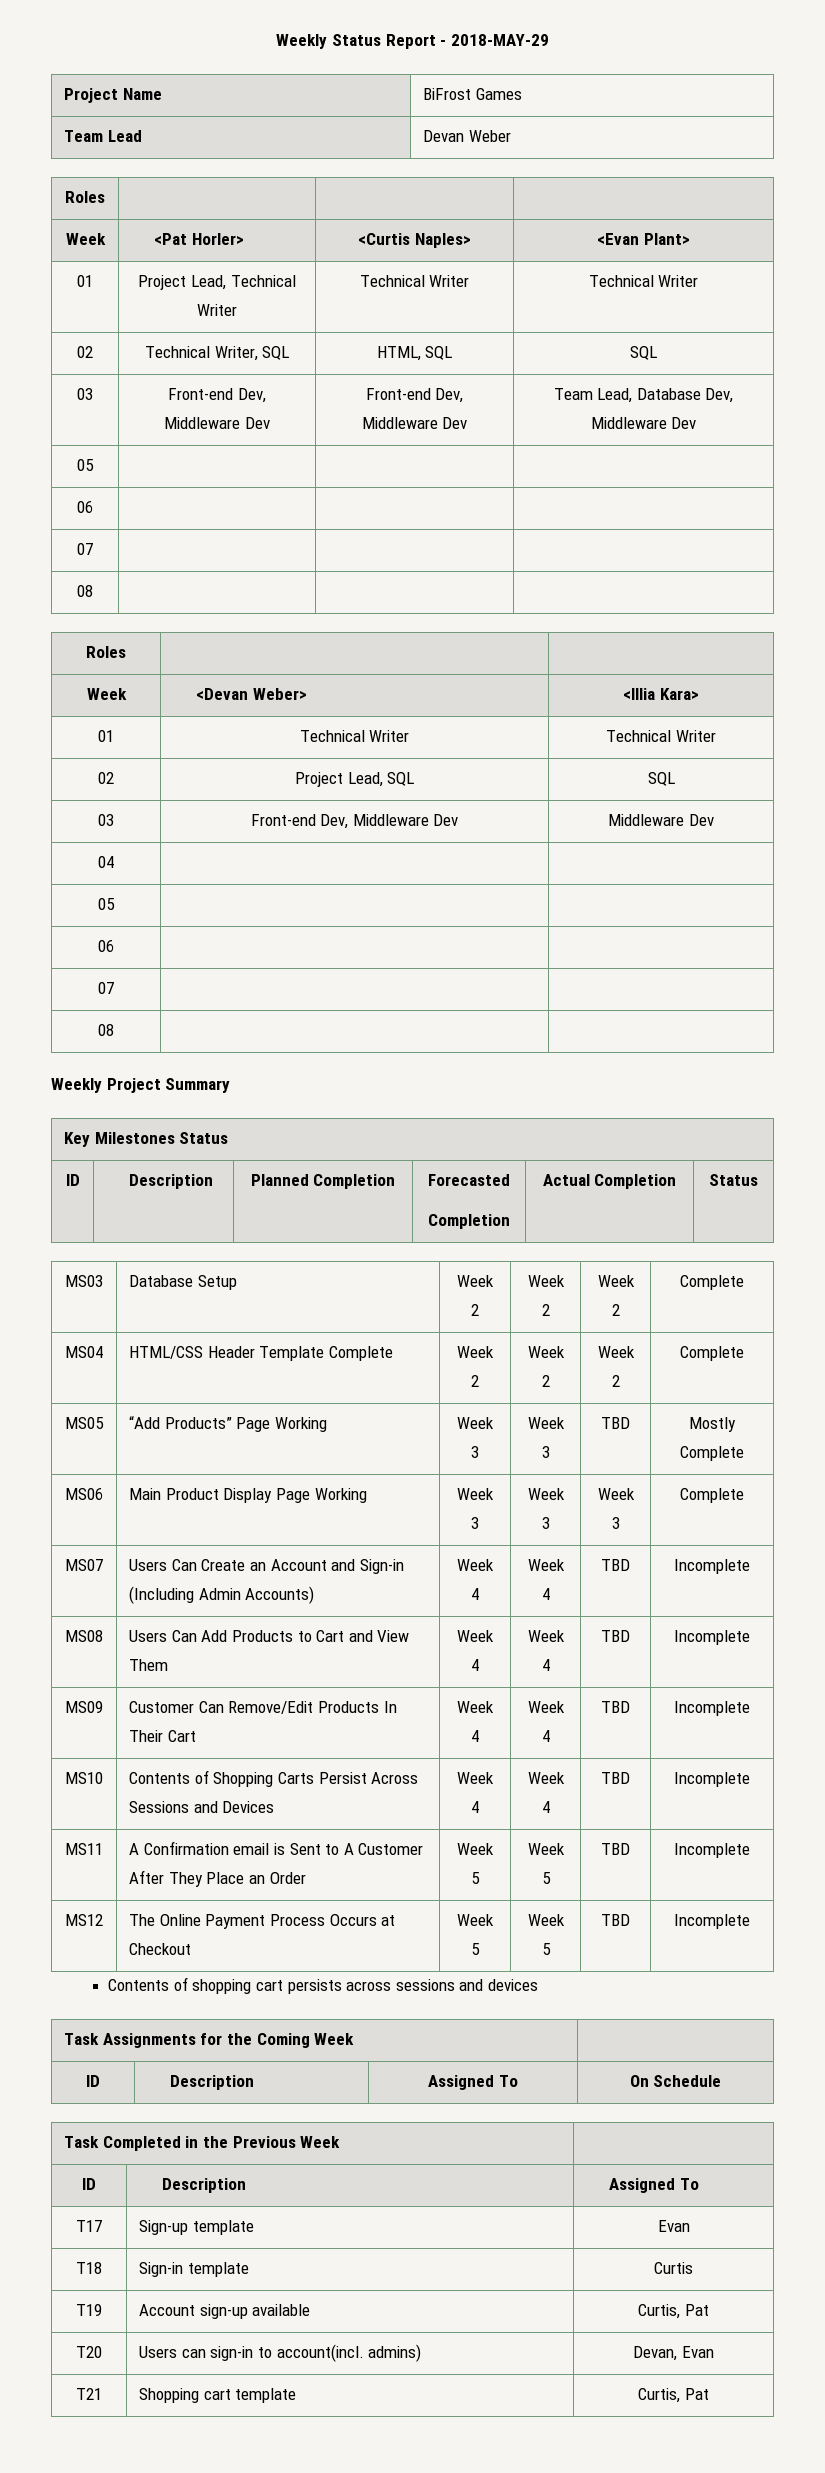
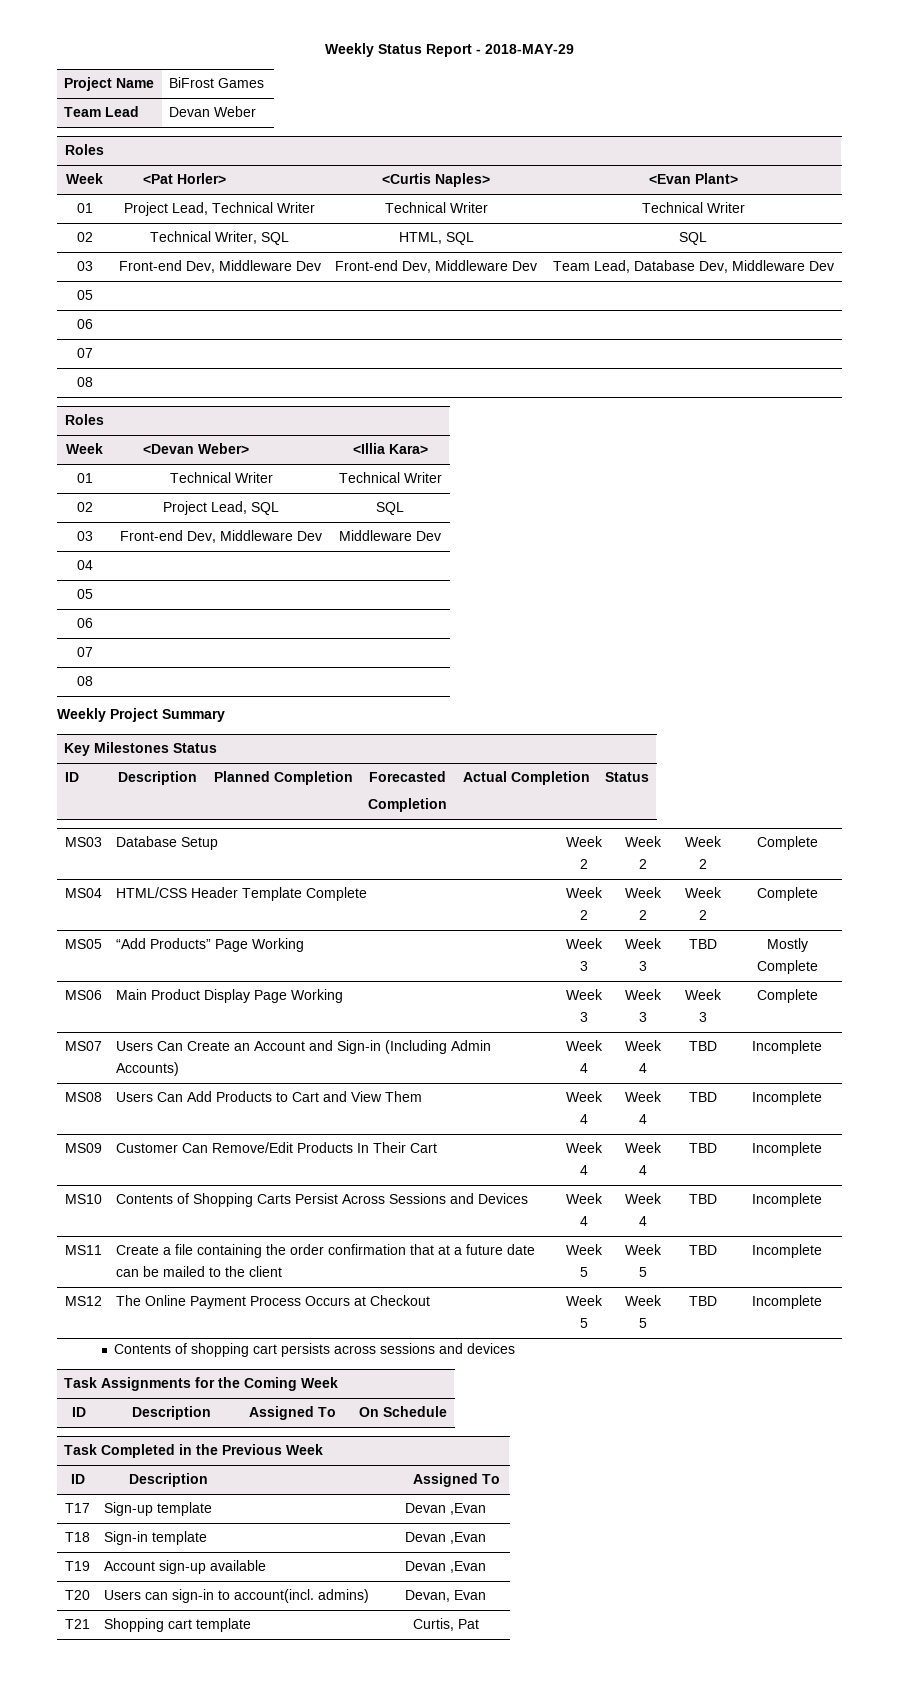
- MS11 | A Confirmation email is Sent to A Customer After They Place an Order | Week 5 | Week 5 | TBD | Incomplete
+ MS11 | Create a file containing the order confirmation that at a future date can be mailed to the client | Week 5 | Week 5 | TBD | Incomplete
- T17 | Sign-up template | Evan
+ T17 | Sign-up template | Devan ,Evan
- T18 | Sign-in template | Curtis
+ T18 | Sign-in template | Devan ,Evan
- T19 | Account sign-up available | Curtis, Pat
+ T19 | Account sign-up available | Devan ,Evan

